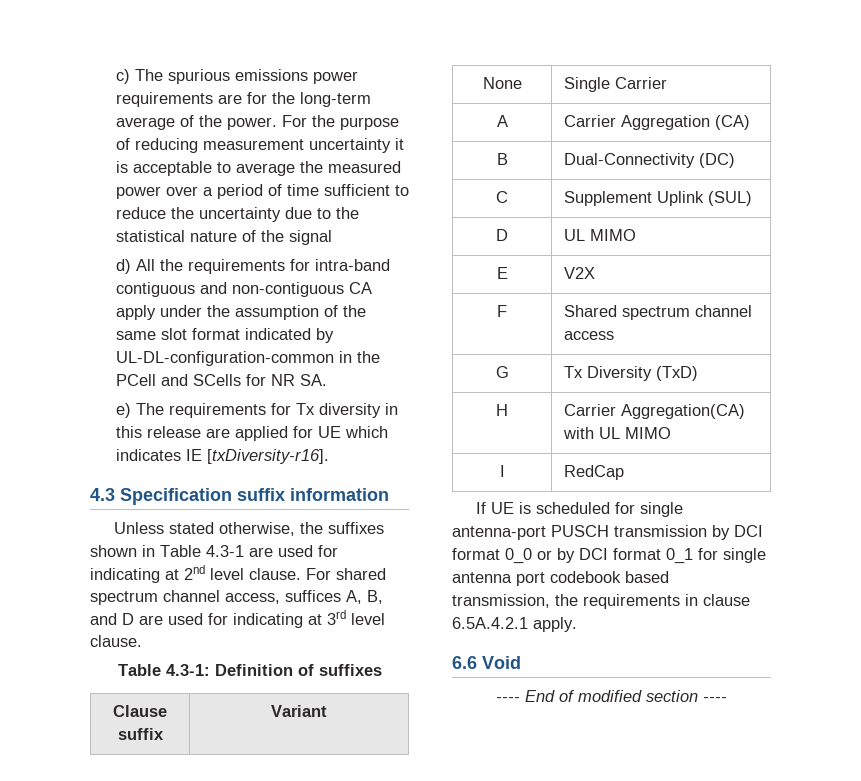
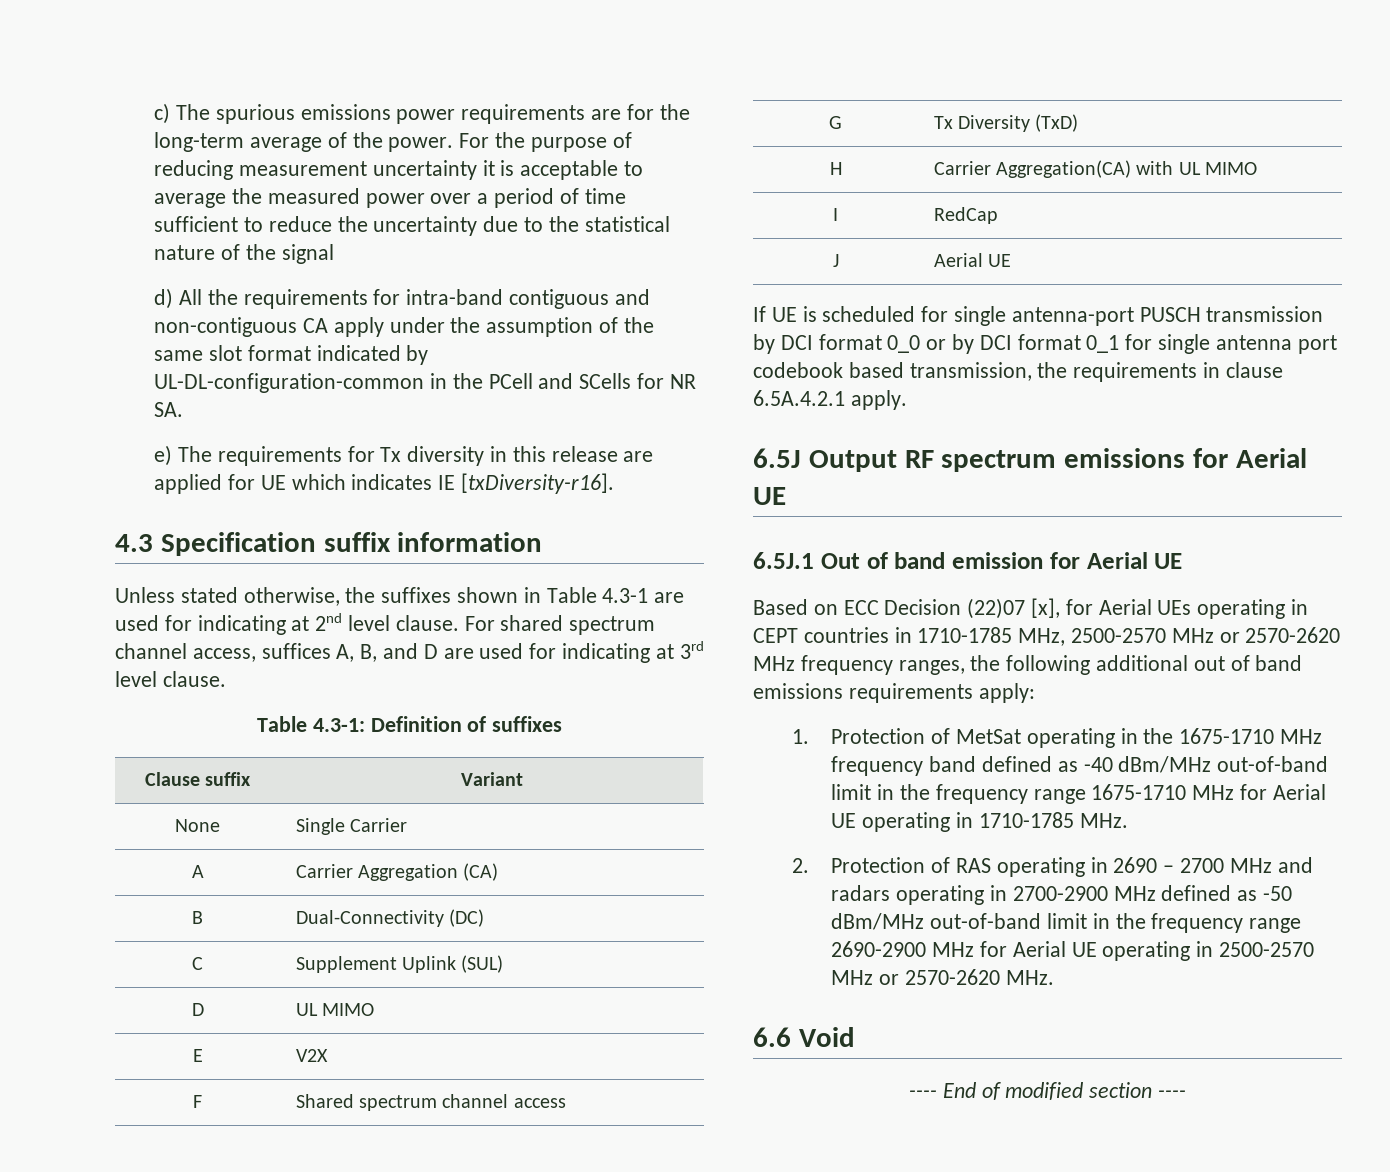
+ J | Aerial UE
+ 6.5J Output RF spectrum emissions for Aerial UE
+ 6.5J.1 Out of band emission for Aerial UE
+ Based on ECC Decision (22)07 [x], for Aerial UEs operating in CEPT countries in 1710-1785 MHz, 2500-2570 MHz or 2570-2620 MHz frequency ranges, the following additional out of band emissions requirements apply:
+ 1. Protection of MetSat operating in the 1675-1710 MHz frequency band defined as -40 dBm/MHz out-of-band limit in the frequency range 1675-1710 MHz for Aerial UE operating in 1710-1785 MHz.
+ 2. Protection of RAS operating in 2690 – 2700 MHz and radars operating in 2700-2900 MHz defined as -50 dBm/MHz out-of-band limit in the frequency range 2690-2900 MHz for Aerial UE operating in 2500-2570 MHz or 2570-2620 MHz.

